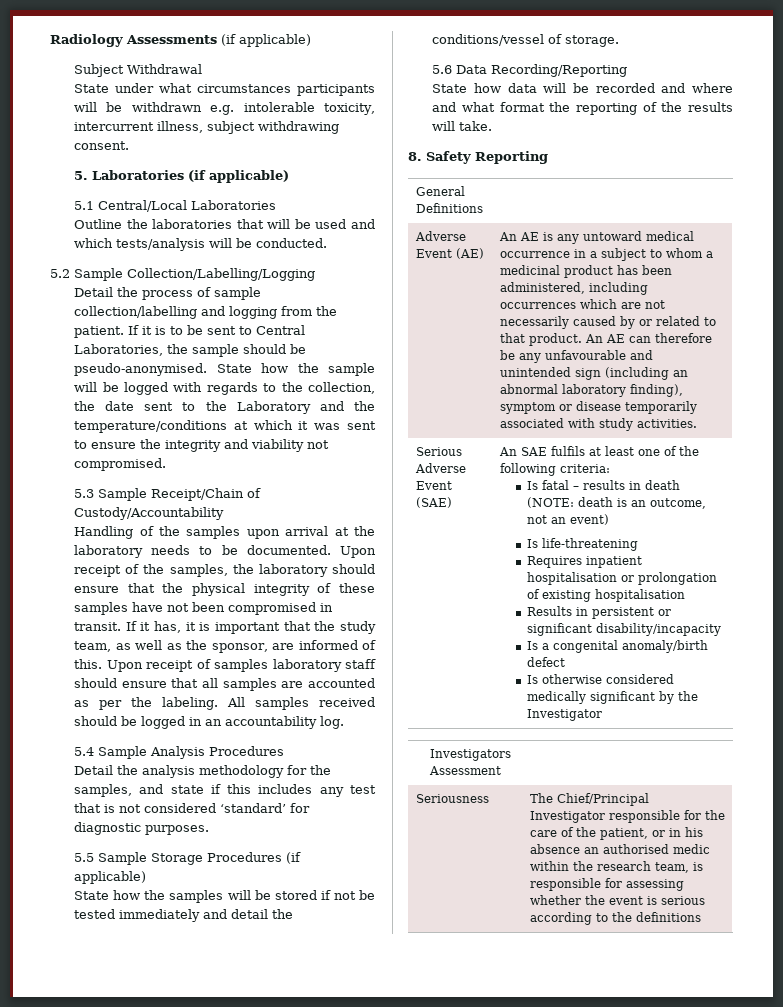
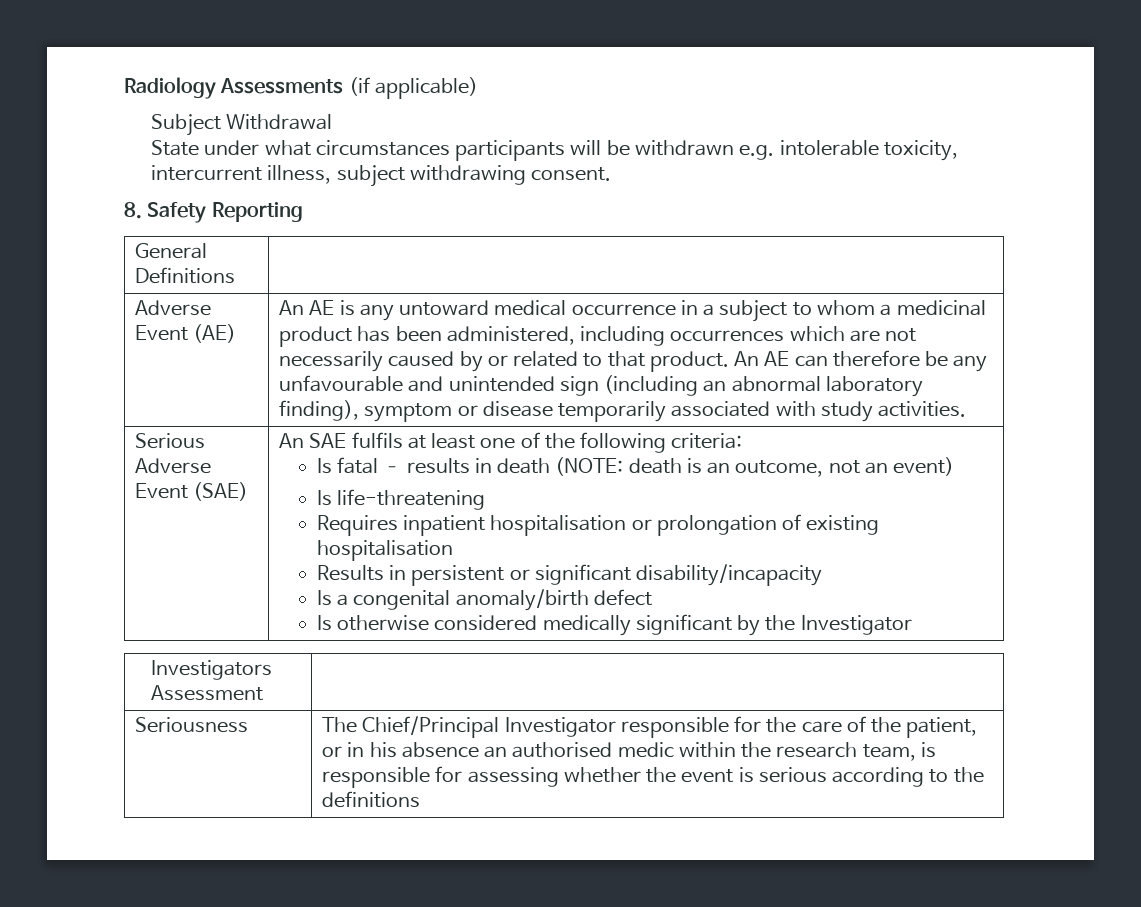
- 5. Laboratories (if applicable)
- 5.1 Central/Local Laboratories
- Outline the laboratories that will be used and which tests/analysis will be conducted.
- 5.2 Sample Collection/Labelling/Logging
- Detail the process of sample collection/labelling and logging from the patient. If it is to be sent to Central Laboratories, the sample should be pseudo-anonymised. State how the sample will be logged with regards to the collection, the date sent to the Laboratory and the temperature/conditions at which it was sent to ensure the integrity and viability not compromised.
- 5.3 Sample Receipt/Chain of Custody/Accountability
- Handling of the samples upon arrival at the laboratory needs to be documented. Upon receipt of the samples, the laboratory should ensure that the physical integrity of these samples have not been compromised in transit. If it has, it is important that the study team, as well as the sponsor, are informed of this. Upon receipt of samples laboratory staff should ensure that all samples are accounted as per the labeling. All samples received should be logged in an accountability log.
- 5.4 Sample Analysis Procedures
- Detail the analysis methodology for the samples, and state if this includes any test that is not considered ‘standard’ for diagnostic purposes.
- 5.5 Sample Storage Procedures (if applicable)
- State how the samples will be stored if not be tested immediately and detail the conditions/vessel of storage.
- 5.6 Data Recording/Reporting
- State how data will be recorded and where and what format the reporting of the results will take.

